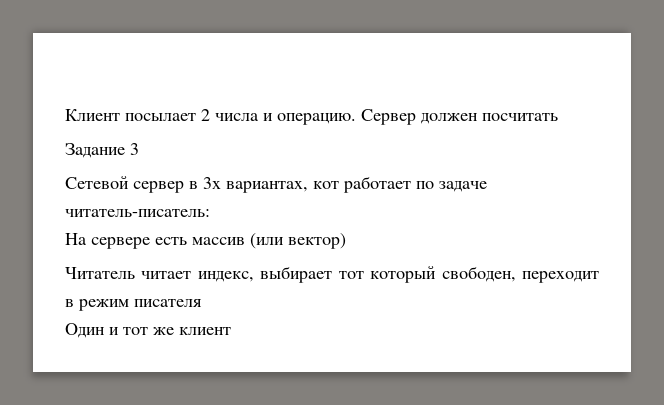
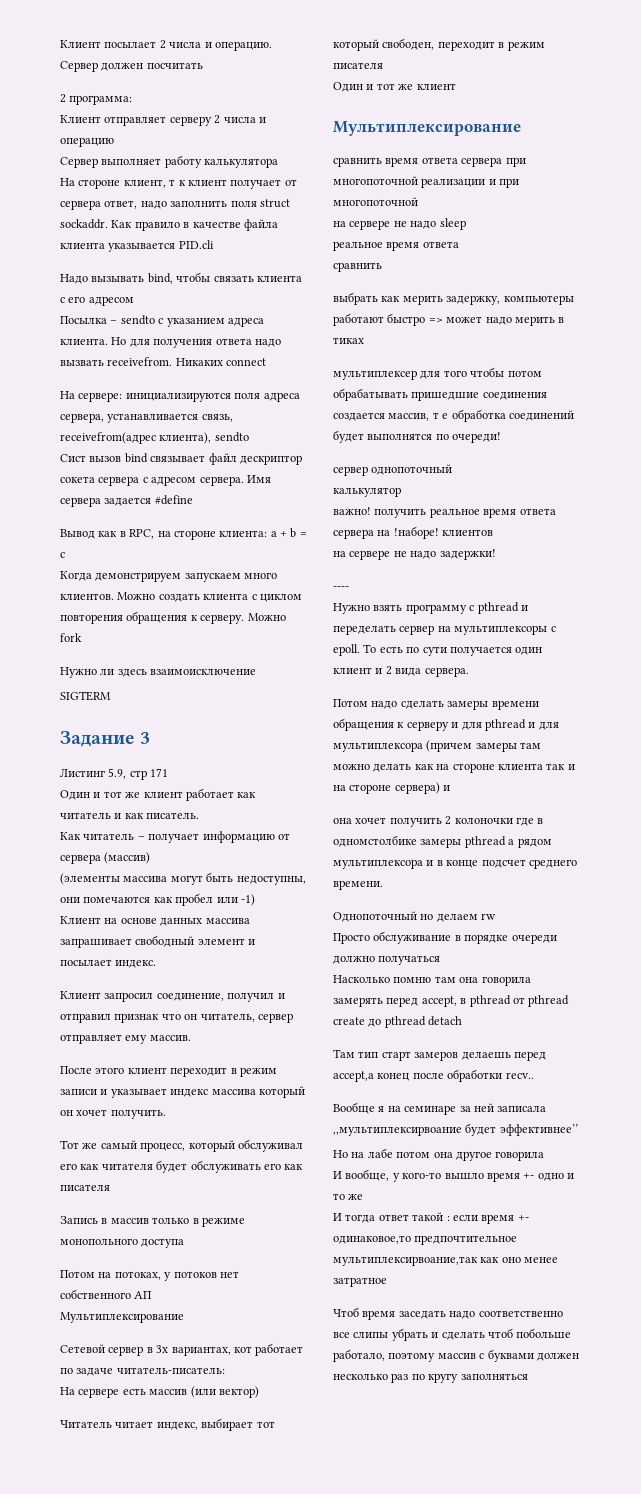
+ 2 программа:
+ Клиент отправляет серверу 2 числа и операцию
+ Сервер выполняет работу калькулятора
+ На стороне клиент, т к клиент получает от сервера ответ, надо заполнить поля struct sockaddr. Как правило в качестве файла клиента указывается PID.cli
+ Надо вызывать bind, чтобы связать клиента с его адресом
+ Посылка – sendto с указанием адреса клиента. Но для получения ответа надо вызвать receivefrom. Никаких connect
+ На сервере: инициализируются поля адреса сервера, устанавливается связь, receivefrom(адрес клиента), sendto
+ Сист вызов bind связывает файл дескриптор сокета сервера с адресом сервера. Имя сервера задается #define
+ Вывод как в RPC, на стороне клиента: a + b = c
+ Когда демонстрируем запускаем много клиентов. Можно создать клиента с циклом повторения обращения к серверу. Можно fork
+ Нужно ли здесь взаимоисключение
+ SIGTERM
  Задание 3
+ Листинг 5.9, стр 171
+ Один и тот же клиент работает как читатель и как писатель.
+ Как читатель – получает информацию от сервера (массив)
+ (элементы массива могут быть недоступны, они помечаются как пробел или -1)
+ Клиент на основе данных массива запрашивает свободный элемент и посылает индекс.
+ Клиент запросил соединение, получил и отправил признак что он читатель, сервер отправляет ему массив.
+ После этого клиент переходит в режим записи и указывает индекс массива который он хочет получить.
+ Тот же самый процесс, который обслуживал его как читателя будет обслуживать его как писателя
+ Запись в массив только в режиме монопольного доступа
+ Потом на потоках, у потоков нет собственного АП
+ Мультиплексирование
  Читатель читает индекс, выбирает тот который свободен, переходит в режим писателя
  Один и тот же клиент
+ Мультиплексирование
+ сравнить время ответа сервера при многопоточной реализации и при многопоточной
+ на сервере не надо sleep
+ реальное время ответа
+ сравнить
+ выбрать как мерить задержку, компьютеры работают быстро => может надо мерить в тиках
+ мультиплексер для того чтобы потом обрабатывать пришедшие соединения создается массив, т е обработка соединений будет выполнятся по очереди!
+ сервер однопоточный
+ калькулятор
+ важно! получить реальное время ответа сервера на !наборе! клиентов
+ на сервере не надо задержки!
+ ----
+ Нужно взять программу с pthread и переделать сервер на мультиплексоры с epoll. То есть по сути получается один клиент и 2 вида сервера.
+ Потом надо сделать замеры времени обращения к серверу и для pthread и для мультиплексора (причем замеры там можно делать как на стороне клиента так и на стороне сервера) и
+ она хочет получить 2 колоночки где в одномстолбике замеры pthread а рядом мультиплексора и в конце подсчет среднего времени.
+ Однопоточный но делаем rw
+ Просто обслуживание в порядке очереди должно получаться
+ Насколько помню там она говорила замерять перед accept, в pthread от pthread create до pthread detach
+ Там тип старт замеров делаешь перед accept,а конец после обработки recv..
+ Вообще я на семинаре за ней записала ,,мультиплексирвоание будет эффективнее’’
+ Но на лабе потом она другое говорила
+ И вообще, у кого-то вышло время +- одно и то же
+ И тогда ответ такой : если время +- одинаковое,то предпочтительное мультиплексирвоание,так как оно менее затратное
+ Чтоб время заседать надо соответственно все слипы убрать и сделать чтоб побольше работало, поэтому массив с буквами должен несколько раз по кругу заполняться

